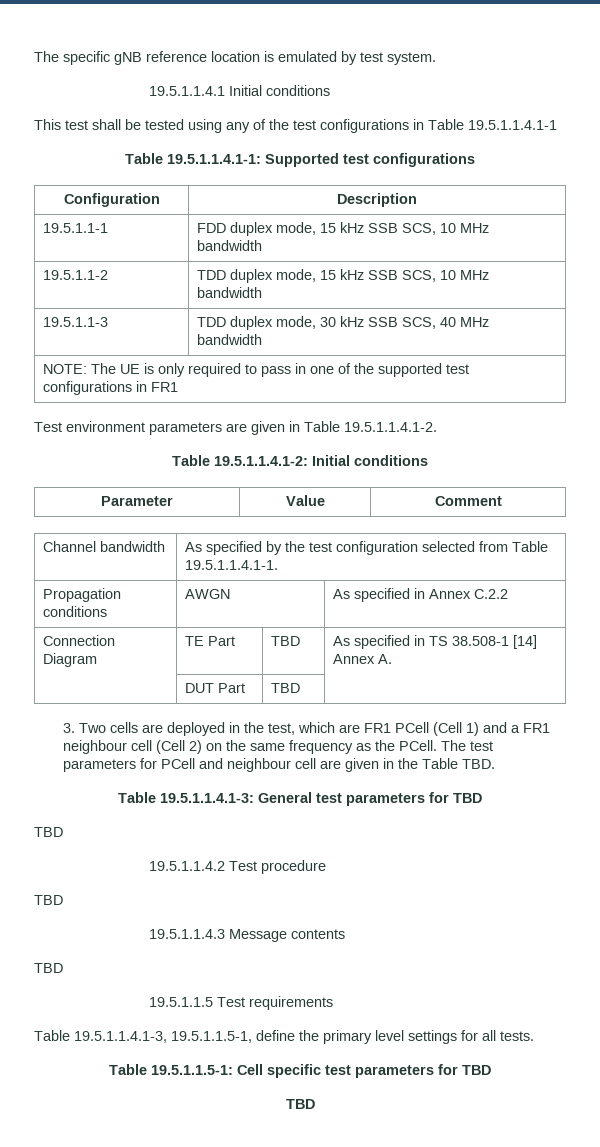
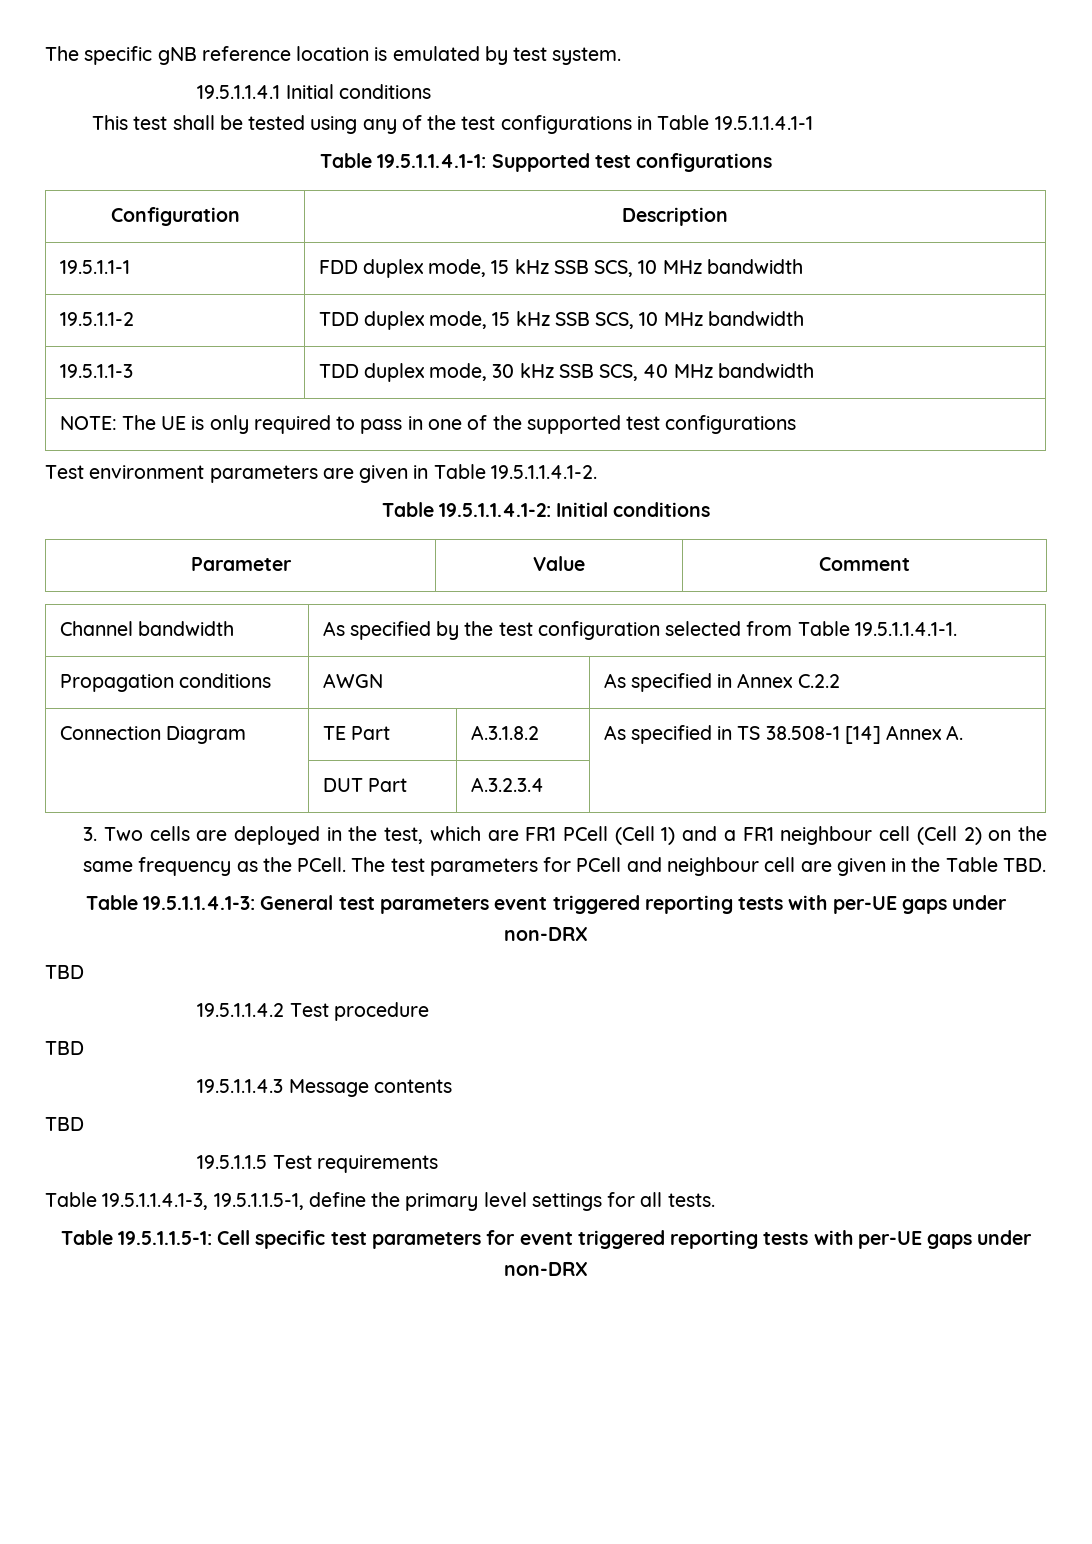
- NOTE: The UE is only required to pass in one of the supported test configurations in FR1
+ NOTE: The UE is only required to pass in one of the supported test configurations
- Connection Diagram | TE Part | TBD | As specified in TS 38.508-1 [14] Annex A.
+ Connection Diagram | TE Part | A.3.1.8.2 | As specified in TS 38.508-1 [14] Annex A.
- | DUT Part | TBD |
+ | DUT Part | A.3.2.3.4 |
- Table 19.5.1.1.4.1-3: General test parameters for TBD
+ Table 19.5.1.1.4.1-3: General test parameters event triggered reporting tests with per-UE gaps under non-DRX
- Table 19.5.1.1.5-1: Cell specific test parameters for TBD
- TBD
+ Table 19.5.1.1.5-1: Cell specific test parameters for event triggered reporting tests with per-UE gaps under non-DRX

